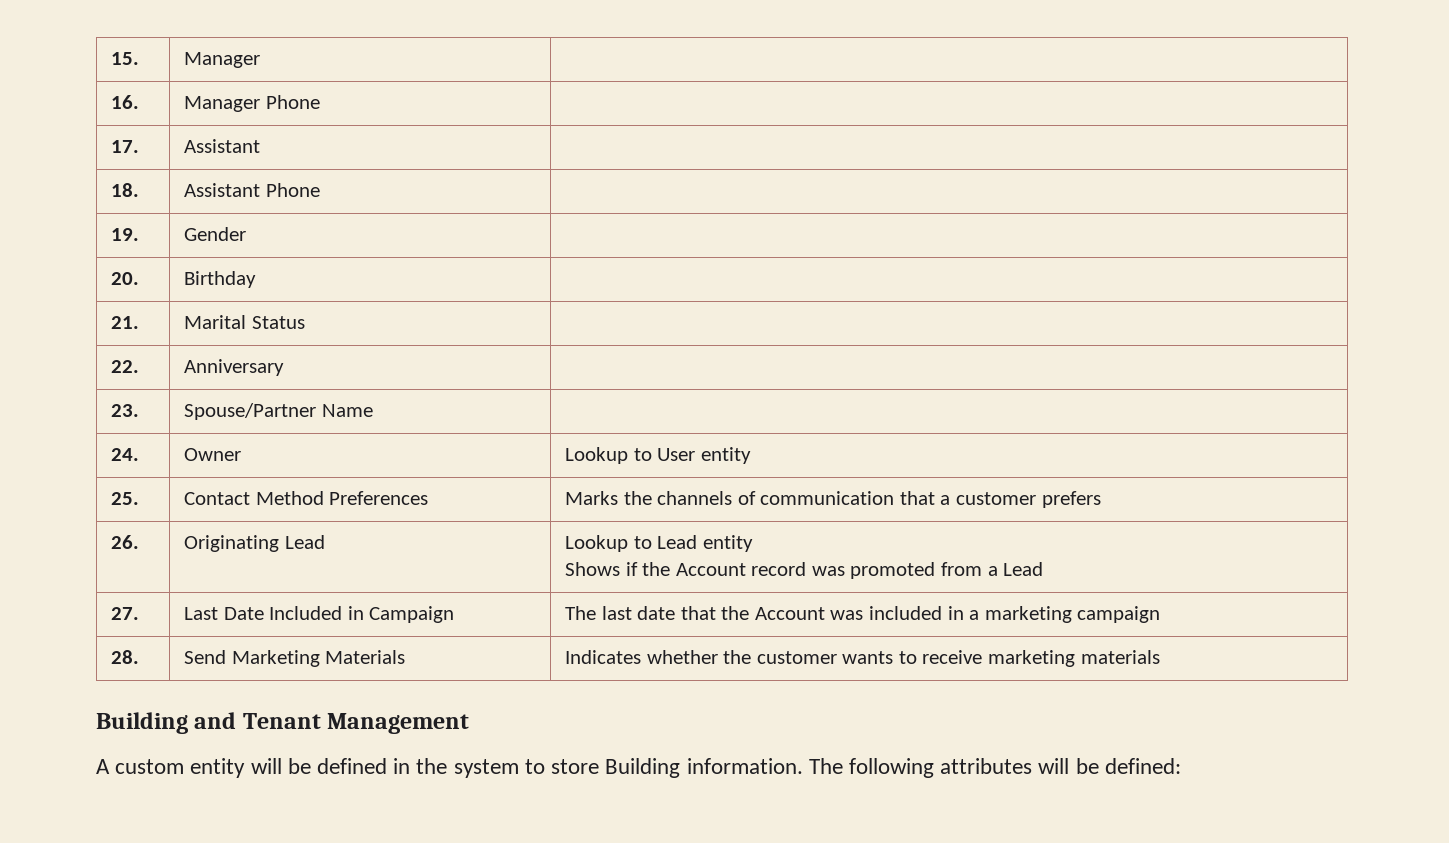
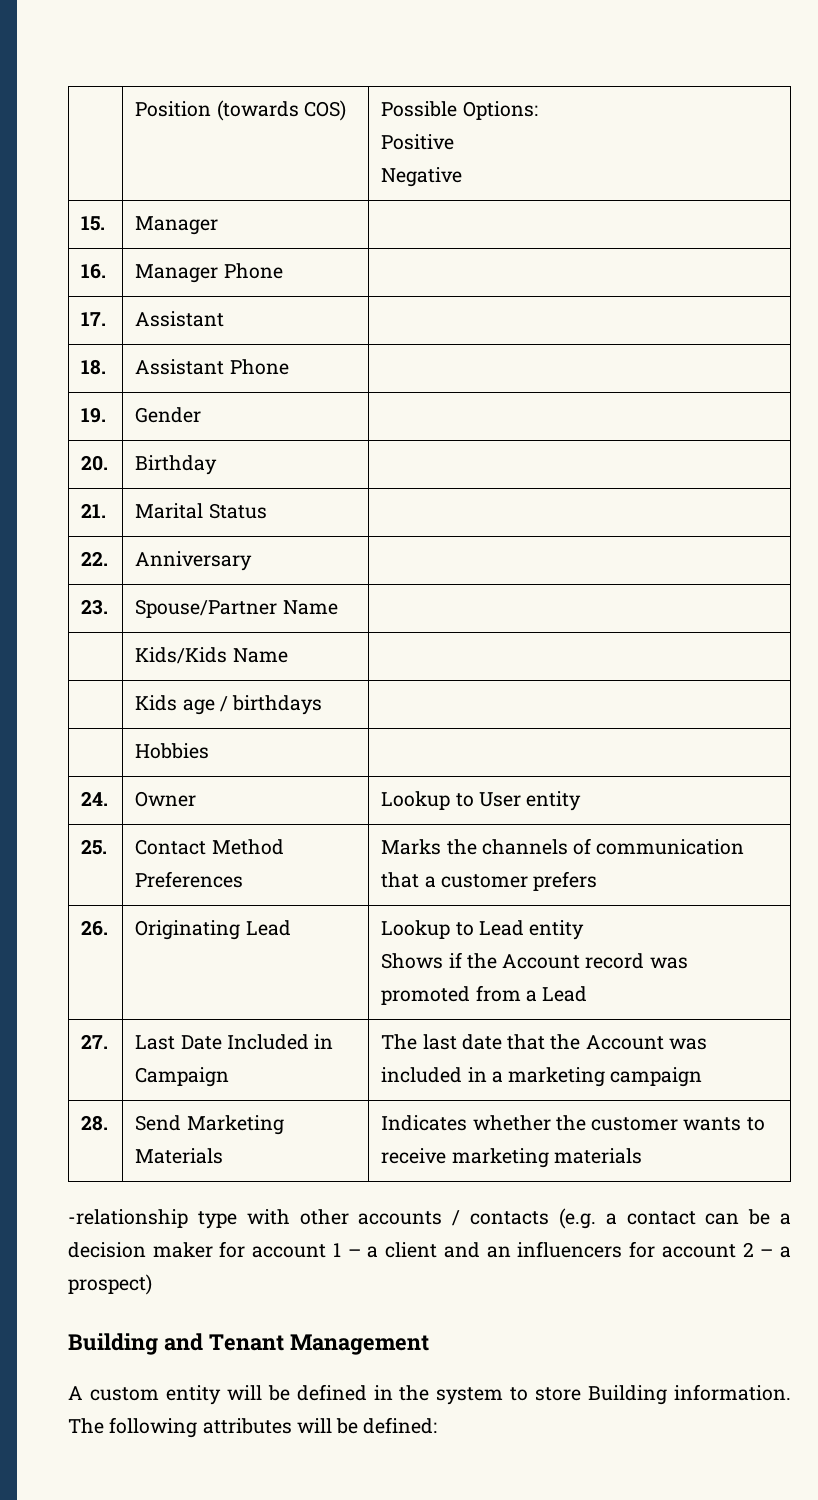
+ | Position (towards COS) | Possible Options:
+ Positive
+ Negative
+ | Kids/Kids Name |
+ | Kids age / birthdays |
+ | Hobbies |
+ -relationship type with other accounts / contacts (e.g. a contact can be a decision maker for account 1 – a client and an influencers for account 2 – a prospect)

